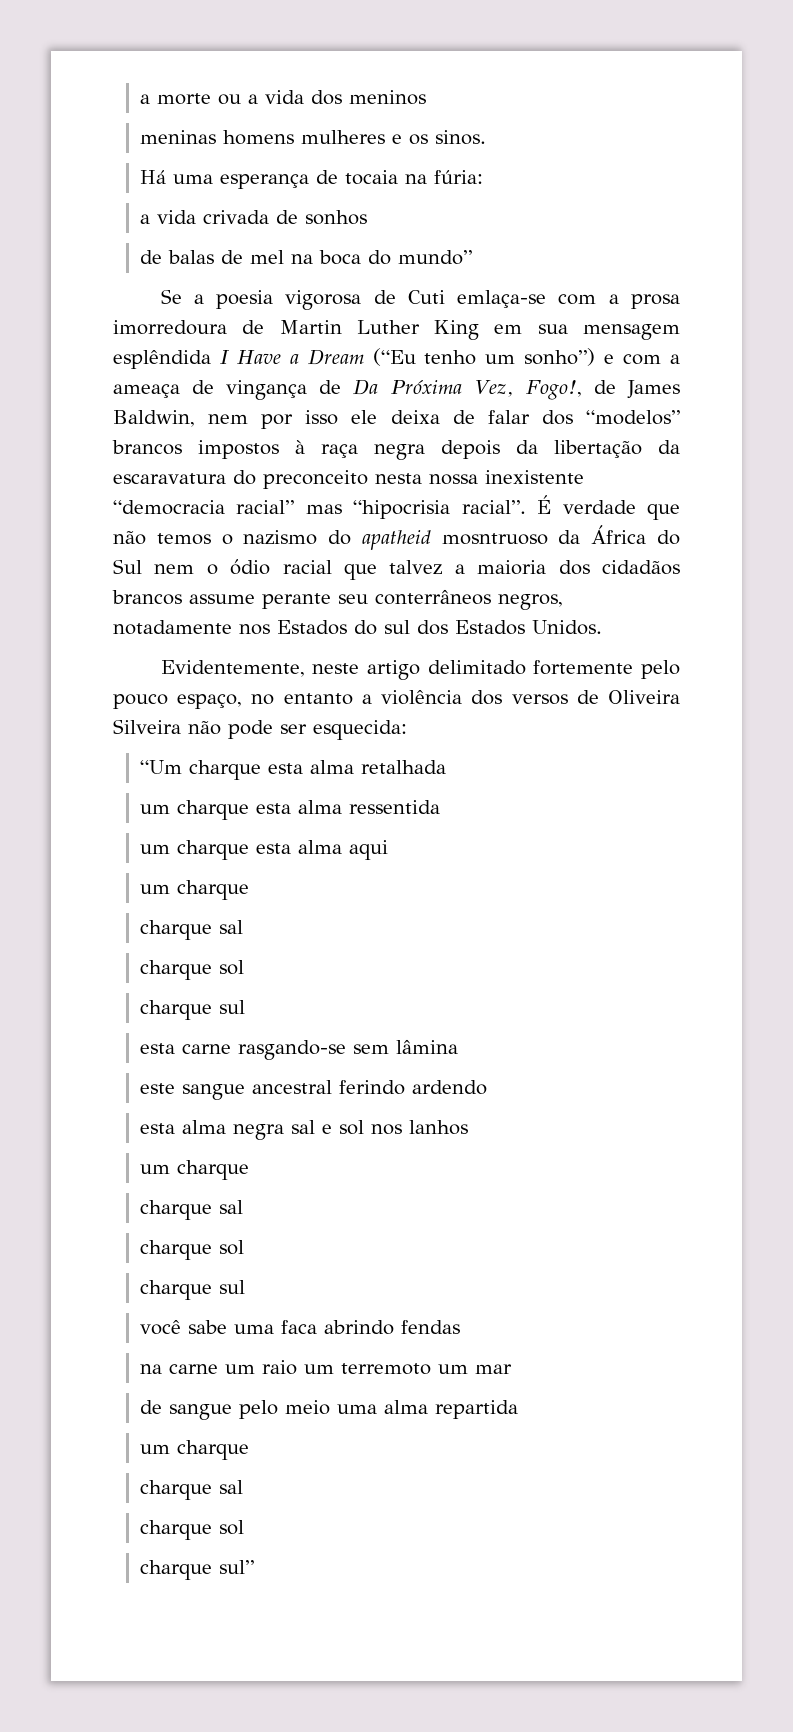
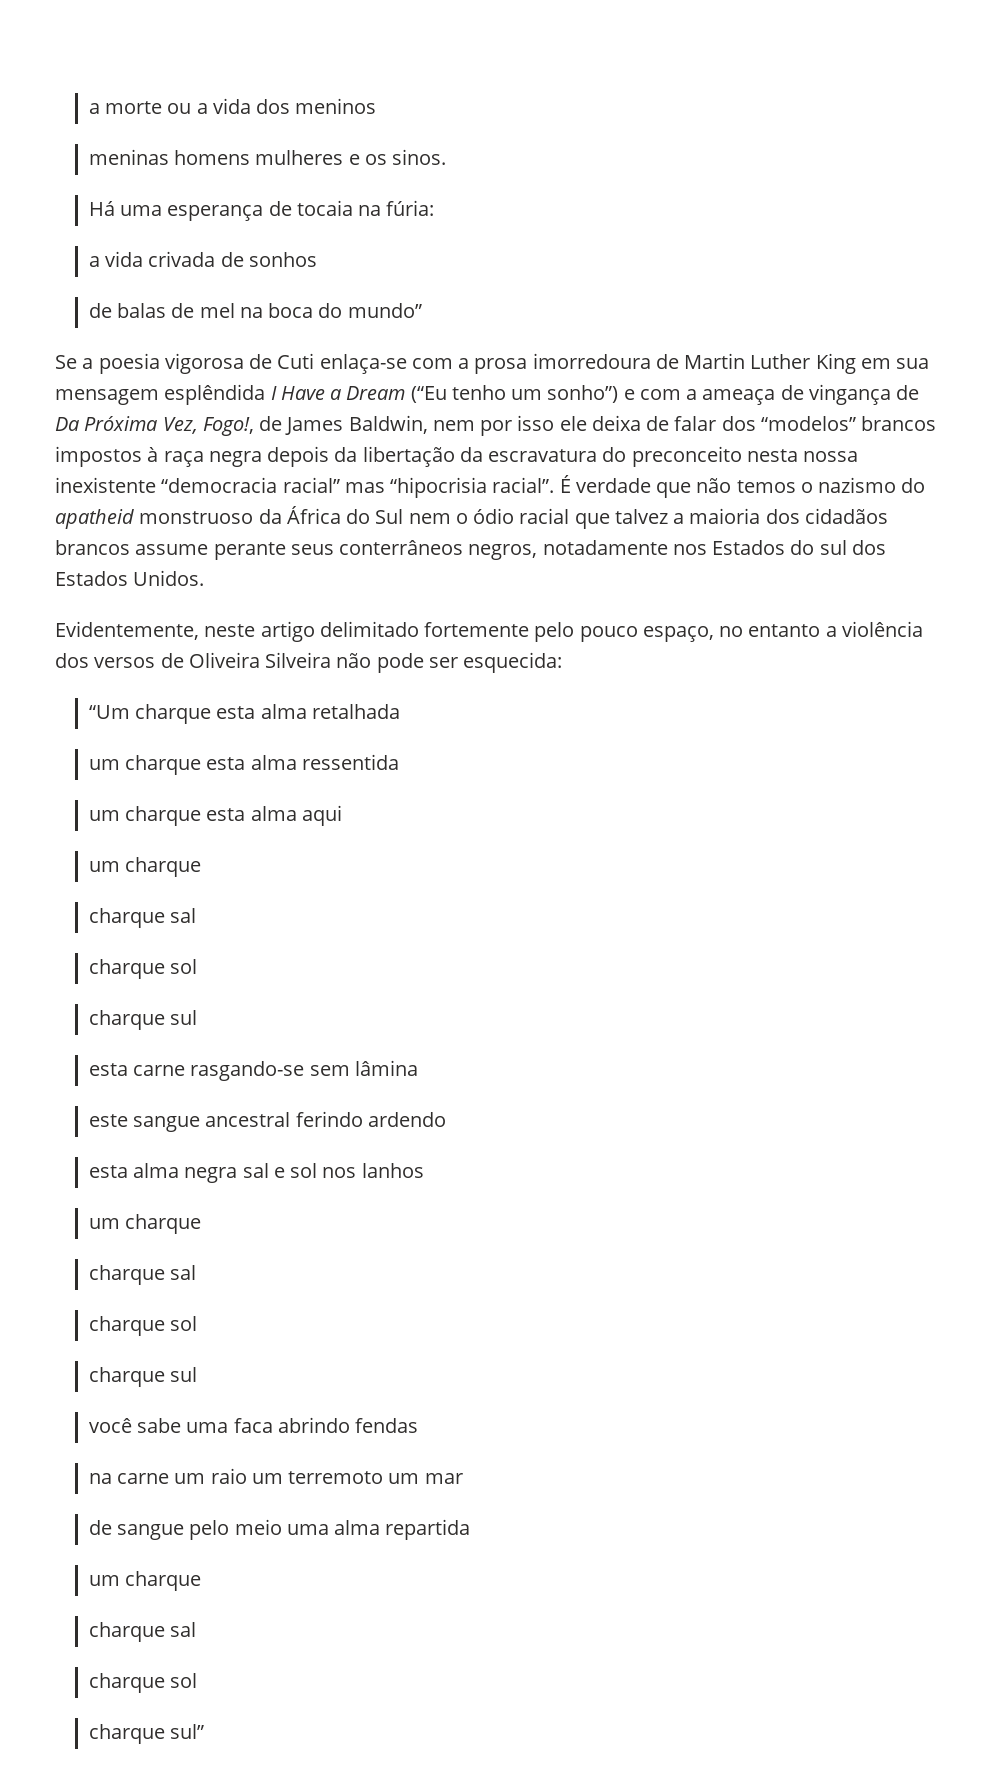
- Se a poesia vigorosa de Cuti emlaça-se com a prosa imorredoura de Martin Luther King em sua mensagem esplêndida I Have a Dream (“Eu tenho um sonho”) e com a ameaça de vingança de Da Próxima Vez, Fogo!, de James Baldwin, nem por isso ele deixa de falar dos “modelos” brancos impostos à raça negra depois da libertação da escaravatura do preconceito nesta nossa inexistente “democracia racial” mas “hipocrisia racial”.
+ Se a poesia vigorosa de Cuti enlaça-se com a prosa imorredoura de Martin Luther King em sua mensagem esplêndida I Have a Dream (“Eu tenho um sonho”) e com a ameaça de vingança de Da Próxima Vez, Fogo!, de James Baldwin, nem por isso ele deixa de falar dos “modelos” brancos impostos à raça negra depois da libertação da escravatura do preconceito nesta nossa inexistente “democracia racial” mas “hipocrisia racial”.
- É verdade que não temos o nazismo do apatheid mosntruoso da África do Sul nem o ódio racial que talvez a maioria dos cidadãos brancos assume perante seu conterrâneos negros, notadamente nos Estados do sul dos Estados Unidos.
+ É verdade que não temos o nazismo do apatheid monstruoso da África do Sul nem o ódio racial que talvez a maioria dos cidadãos brancos assume perante seus conterrâneos negros, notadamente nos Estados do sul dos Estados Unidos.

